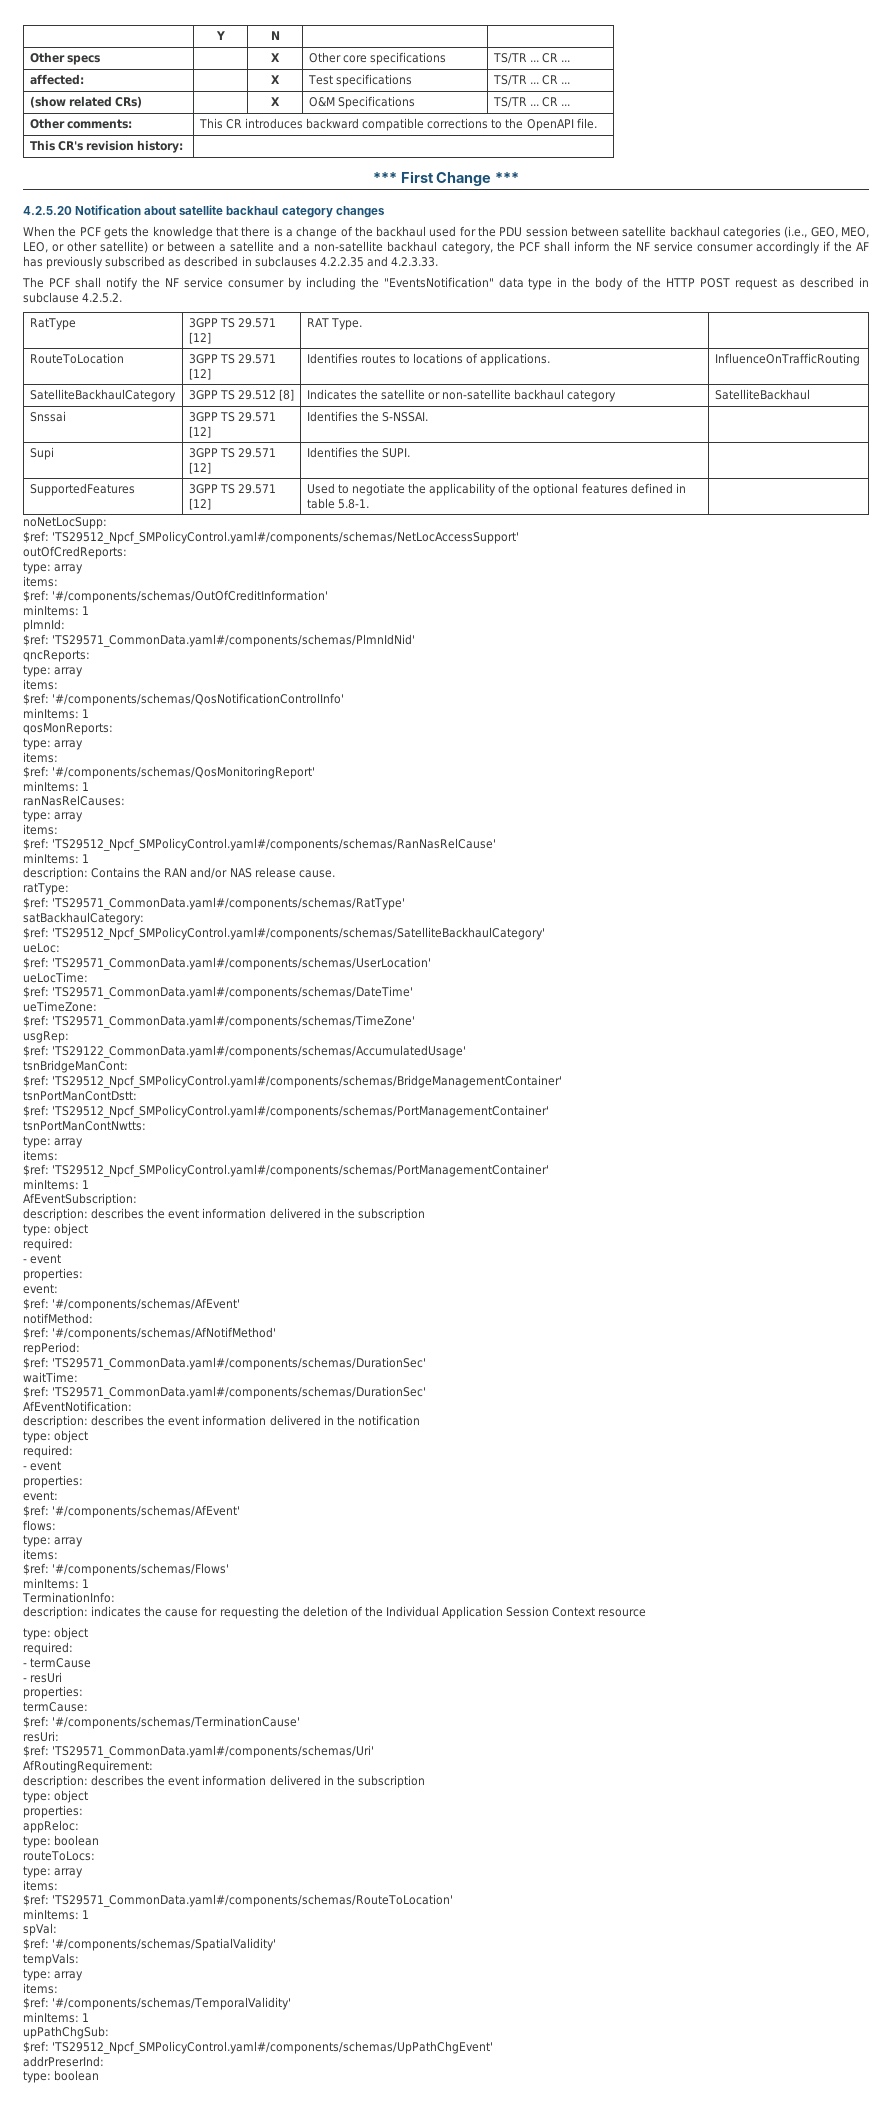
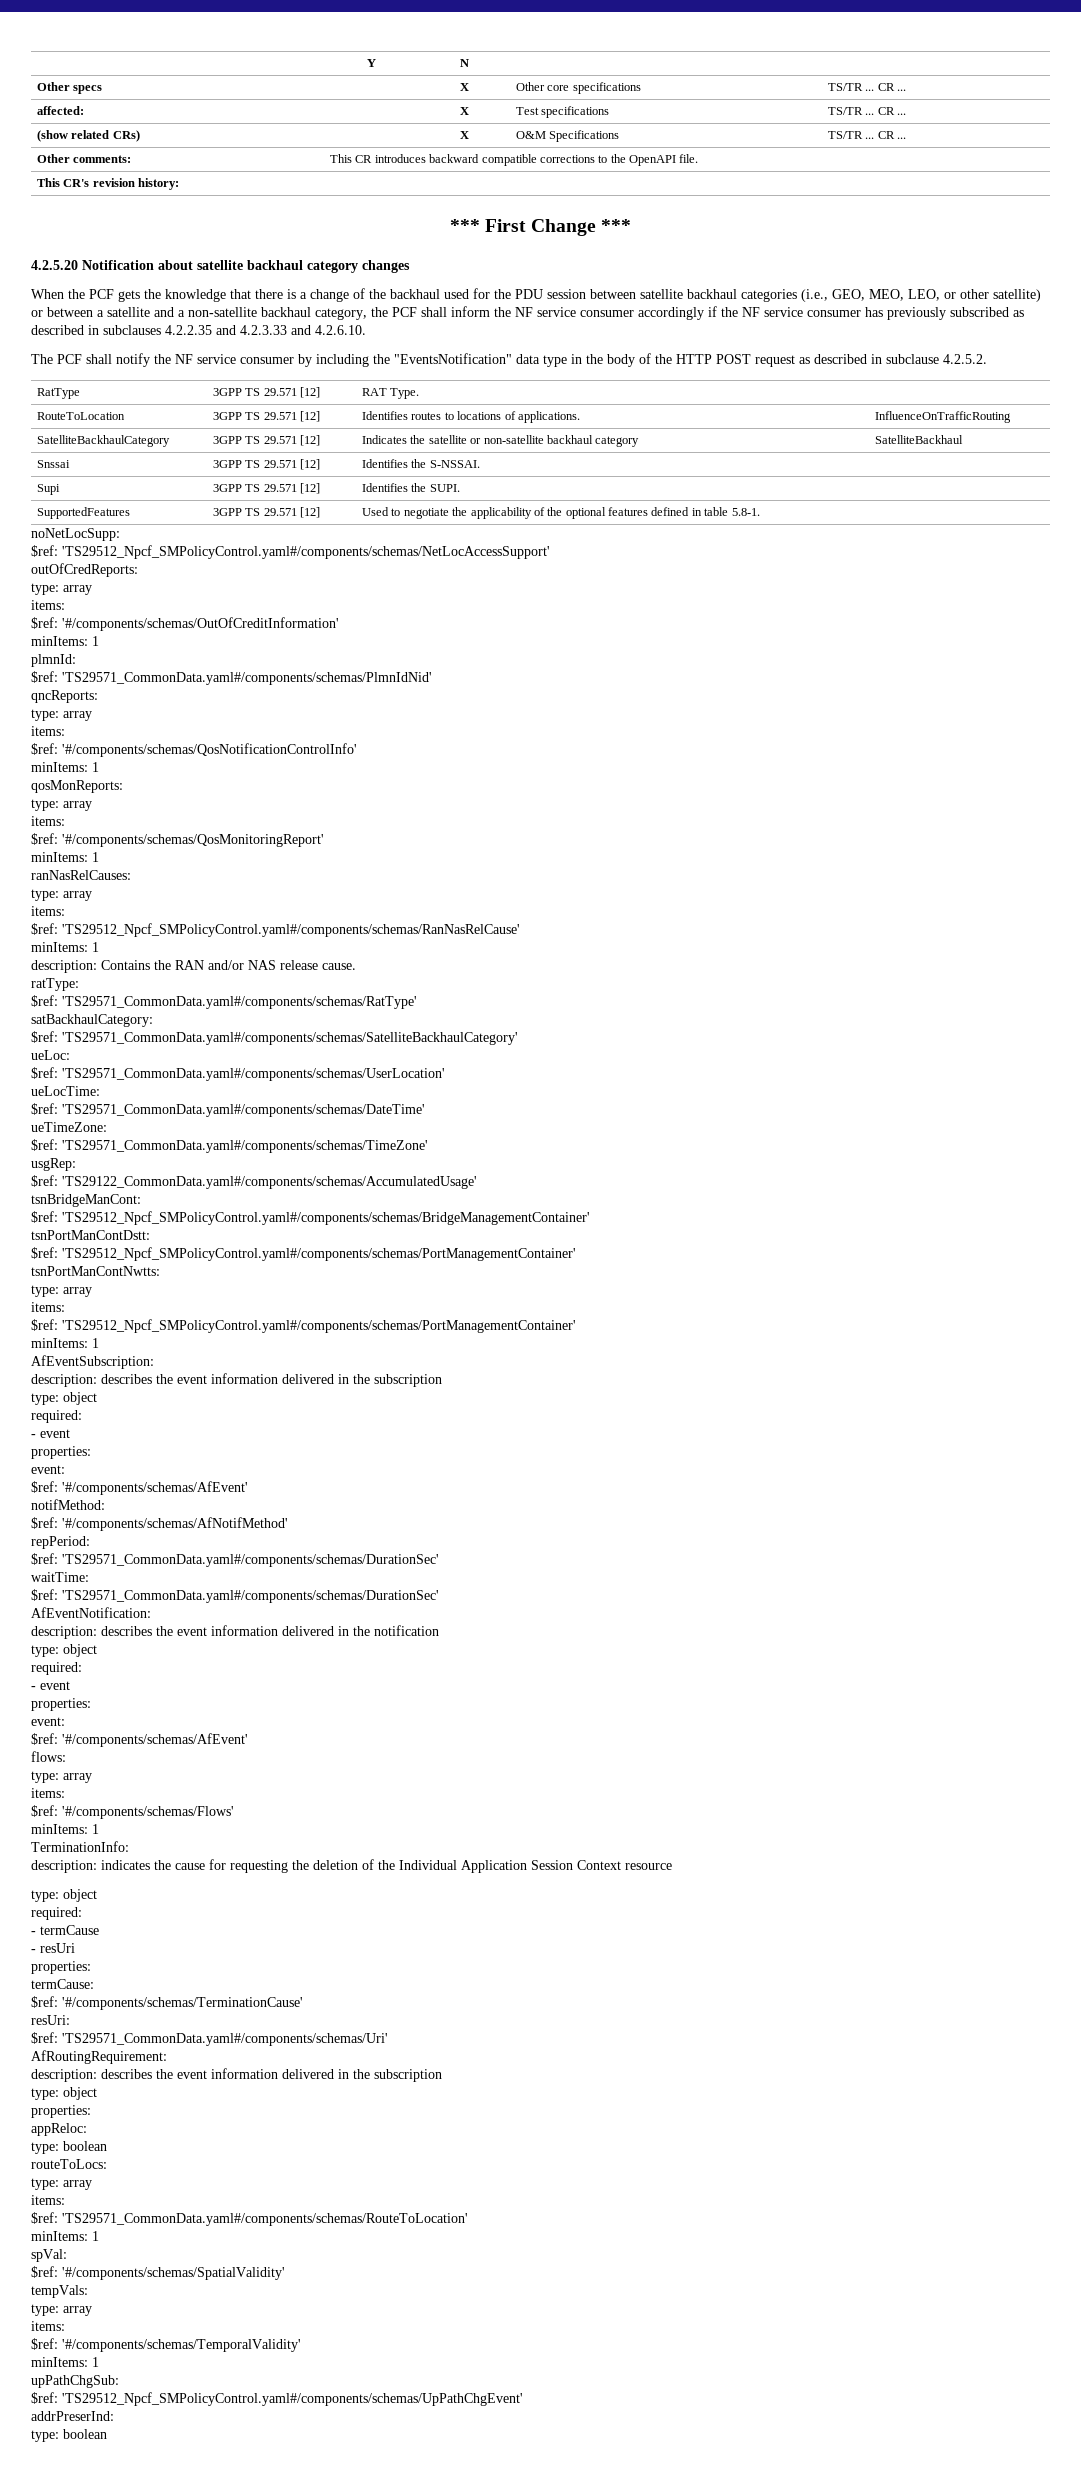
- When the PCF gets the knowledge that there is a change of the backhaul used for the PDU session between satellite backhaul categories (i.e., GEO, MEO, LEO, or other satellite) or between a satellite and a non-satellite backhaul category, the PCF shall inform the NF service consumer accordingly if the AF has previously subscribed as described in subclauses 4.2.2.35 and 4.2.3.33.
+ When the PCF gets the knowledge that there is a change of the backhaul used for the PDU session between satellite backhaul categories (i.e., GEO, MEO, LEO, or other satellite) or between a satellite and a non-satellite backhaul category, the PCF shall inform the NF service consumer accordingly if the NF service consumer has previously subscribed as described in subclauses 4.2.2.35 and 4.2.3.33 and 4.2.6.10.
- SatelliteBackhaulCategory | 3GPP TS 29.512 [8] | Indicates the satellite or non-satellite backhaul category | SatelliteBackhaul
+ SatelliteBackhaulCategory | 3GPP TS 29.571 [12] | Indicates the satellite or non-satellite backhaul category | SatelliteBackhaul
- $ref: 'TS29512_Npcf_SMPolicyControl.yaml#/components/schemas/SatelliteBackhaulCategory'
+ $ref: 'TS29571_CommonData.yaml#/components/schemas/SatelliteBackhaulCategory'

